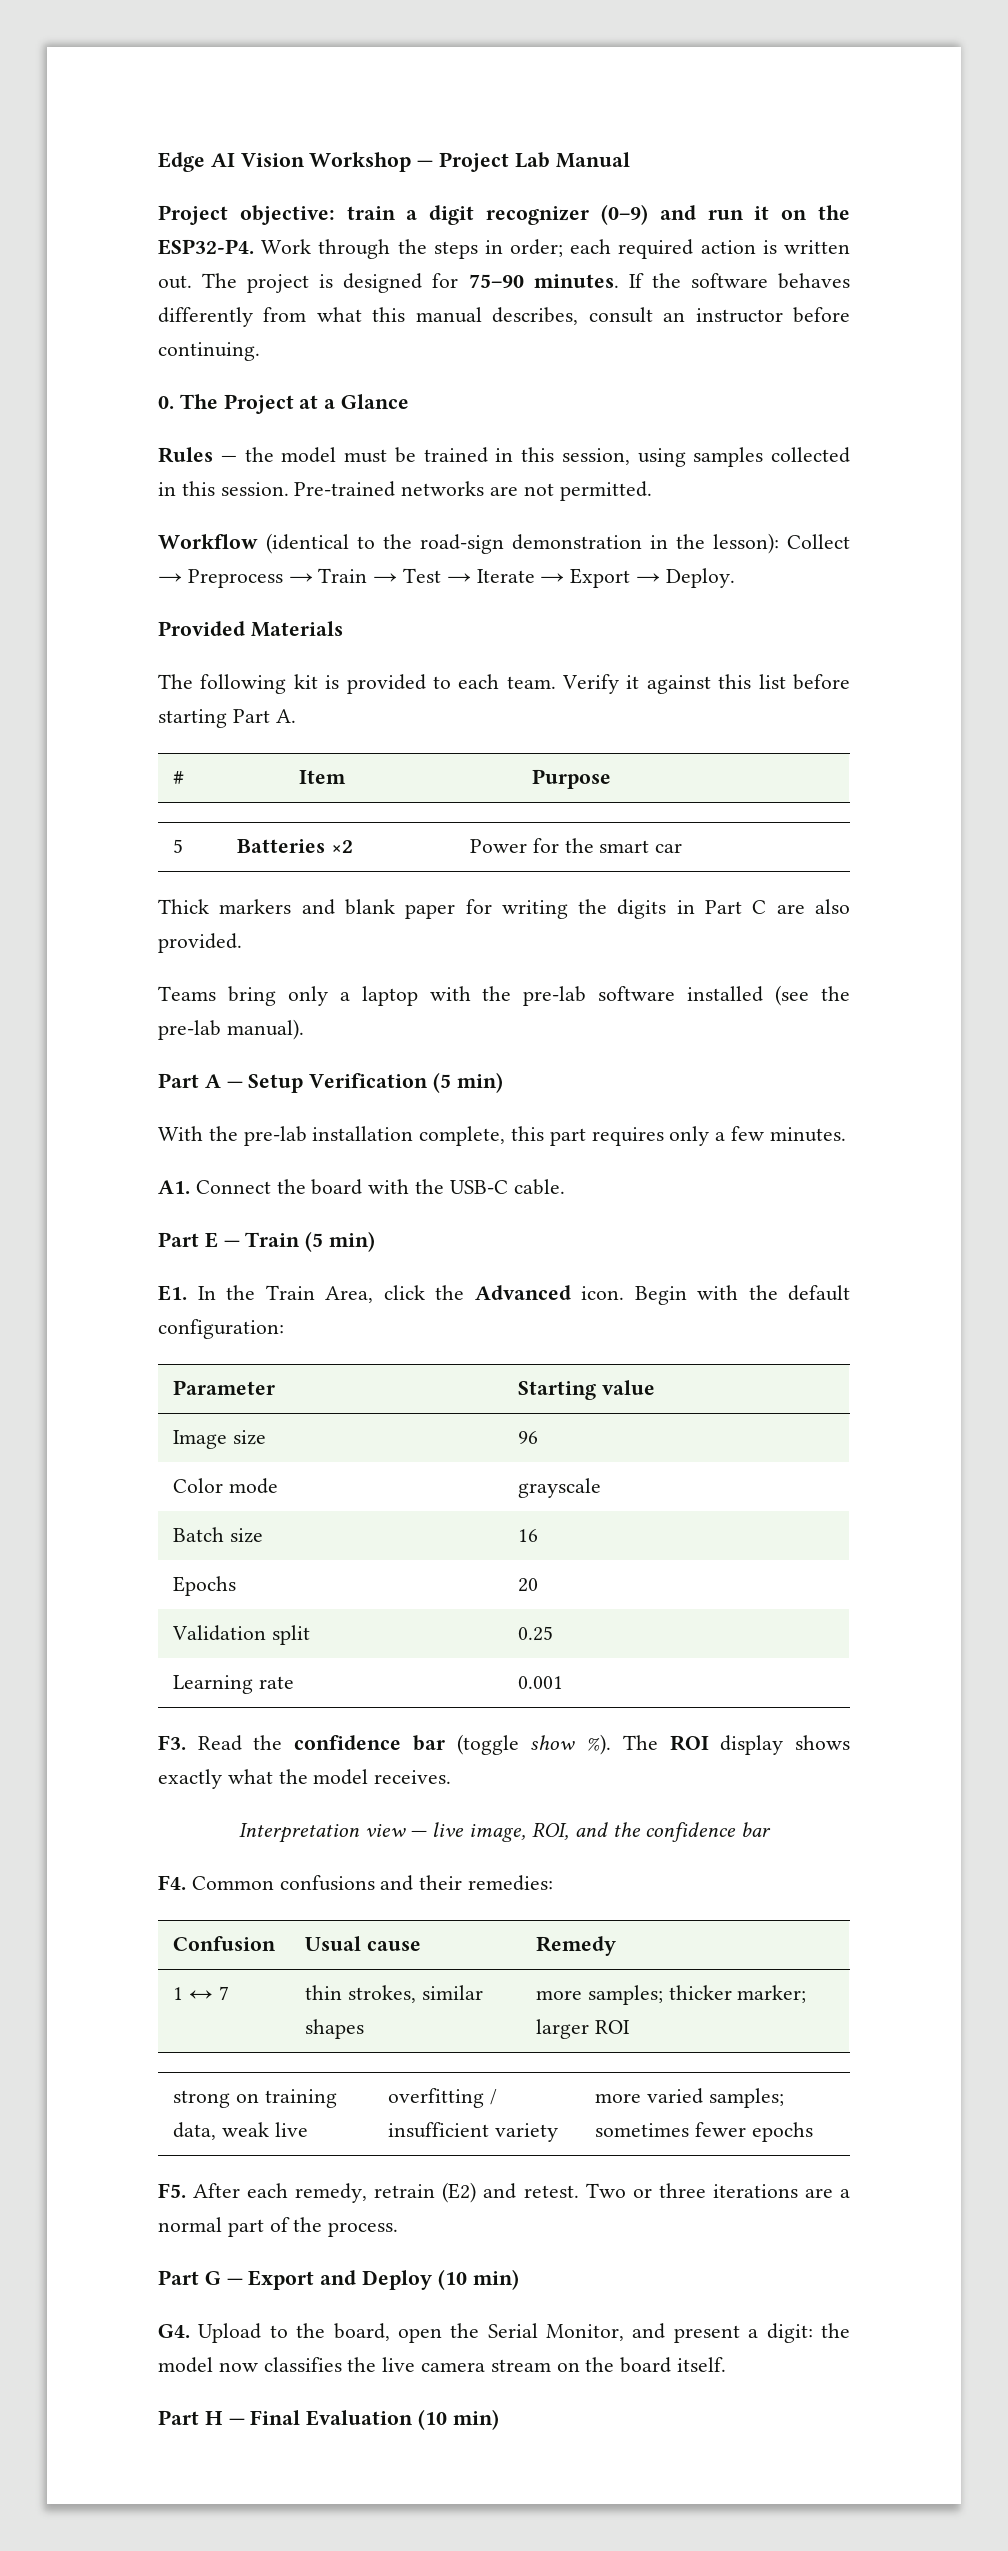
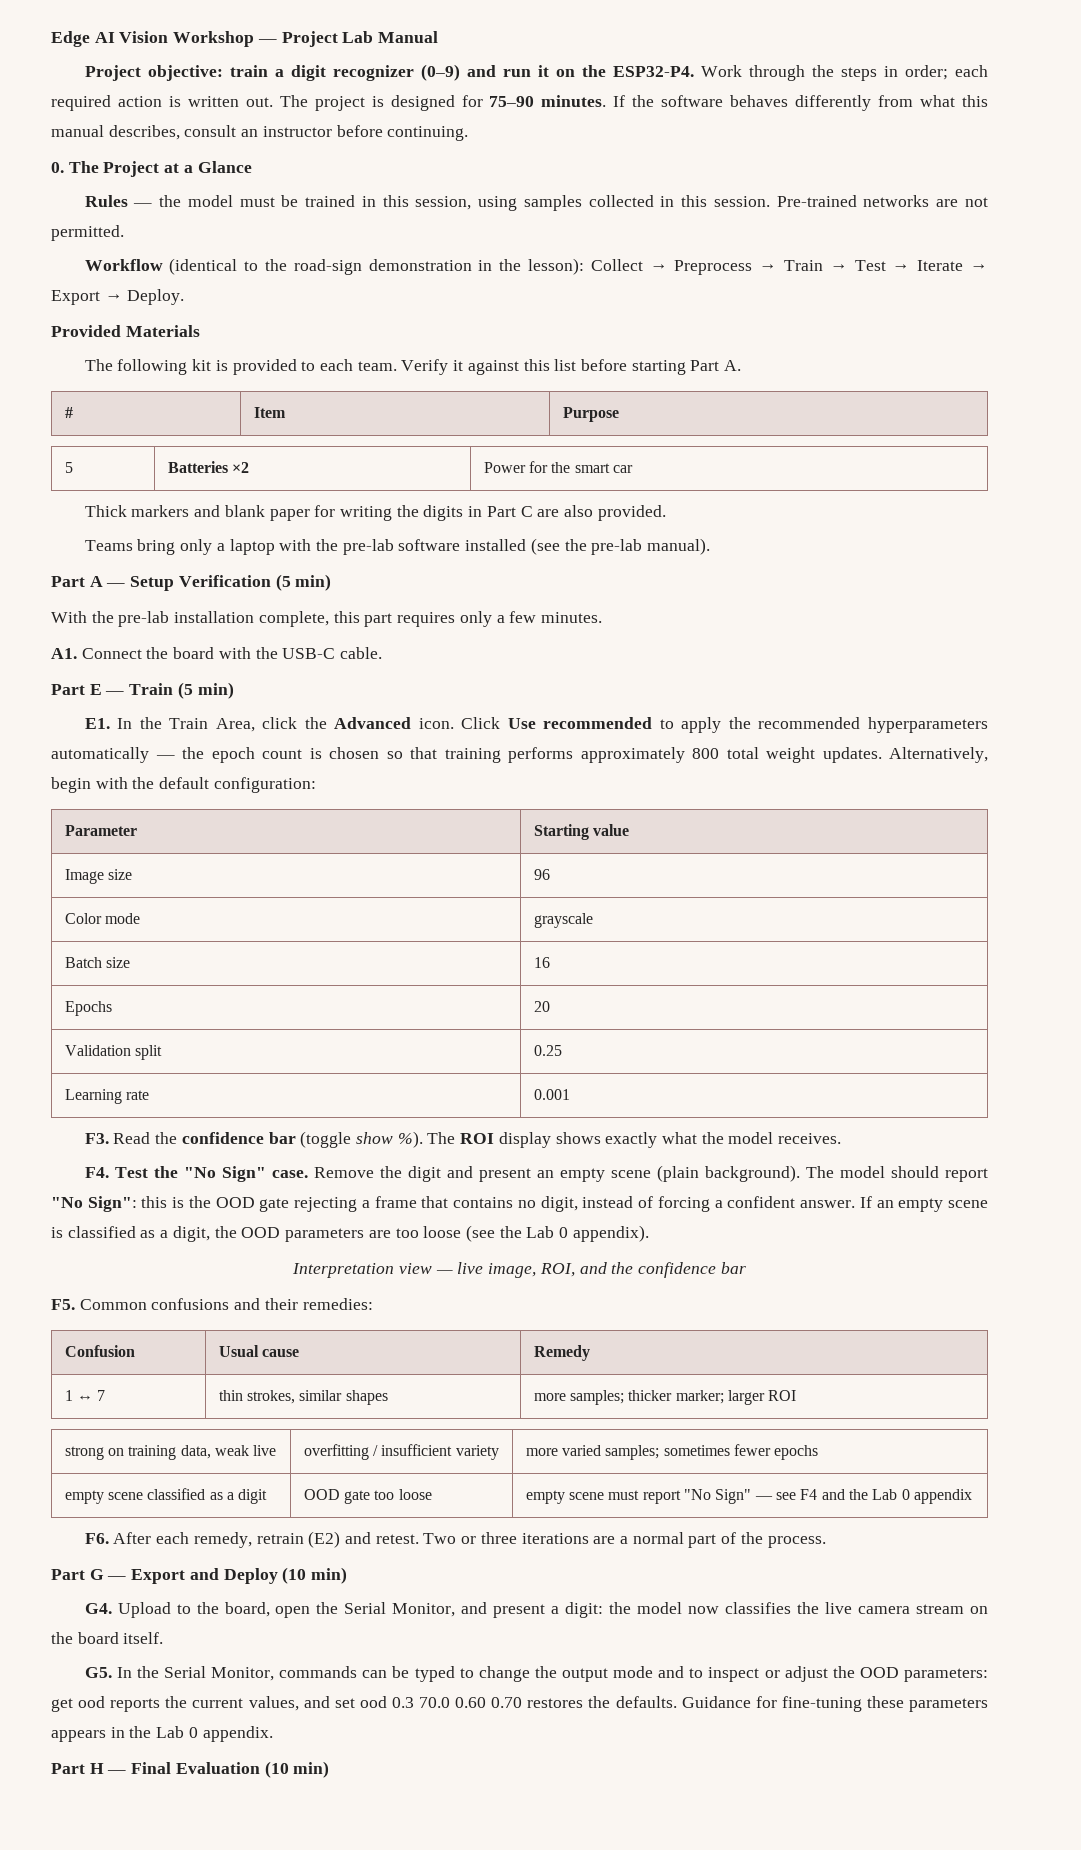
- Begin with the default configuration:
+ Click Use recommended to apply the recommended hyperparameters automatically — the epoch count is chosen so that training performs approximately 800 total weight updates. Alternatively, begin with the default configuration:
+ F4. Test the "No Sign" case. Remove the digit and present an empty scene (plain background). The model should report "No Sign": this is the OOD gate rejecting a frame that contains no digit, instead of forcing a confident answer. If an empty scene is classified as a digit, the OOD parameters are too loose (see the Lab 0 appendix).
- F4. Common confusions and their remedies:
+ F5. Common confusions and their remedies:
- F5. After each remedy, retrain (E2) and retest.
+ empty scene classified as a digit | OOD gate too loose | empty scene must report "No Sign" — see F4 and the Lab 0 appendix
+ F6. After each remedy, retrain (E2) and retest.
+ G5. In the Serial Monitor, commands can be typed to change the output mode and to inspect or adjust the OOD parameters: get ood reports the current values, and set ood 0.3 70.0 0.60 0.70 restores the defaults. Guidance for fine-tuning these parameters appears in the Lab 0 appendix.

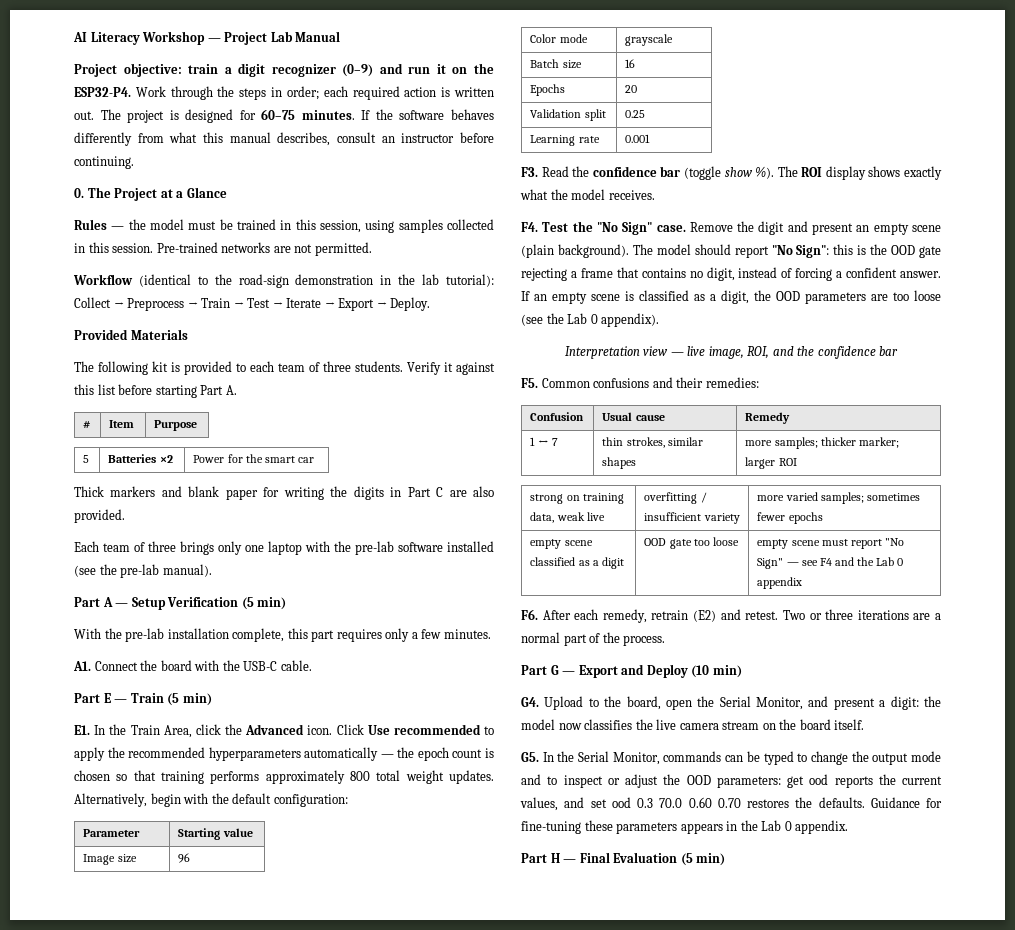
- Edge AI Vision Workshop — Project Lab Manual
+ AI Literacy Workshop — Project Lab Manual
- The project is designed for 75–90 minutes.
+ The project is designed for 60–75 minutes.
- Workflow (identical to the road-sign demonstration in the lesson): Collect → Preprocess → Train → Test → Iterate → Export → Deploy.
+ Workflow (identical to the road-sign demonstration in the lab tutorial): Collect → Preprocess → Train → Test → Iterate → Export → Deploy.
- The following kit is provided to each team.
+ The following kit is provided to each team of three students.
- Teams bring only a laptop with the pre-lab software installed (see the pre-lab manual).
+ Each team of three brings only one laptop with the pre-lab software installed (see the pre-lab manual).
- Part H — Final Evaluation (10 min)
+ Part H — Final Evaluation (5 min)

